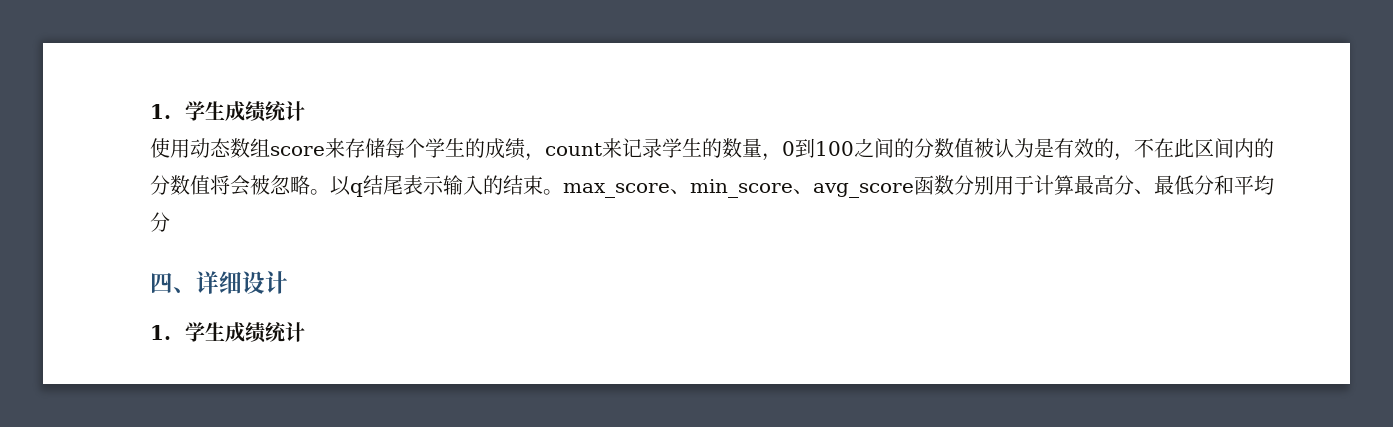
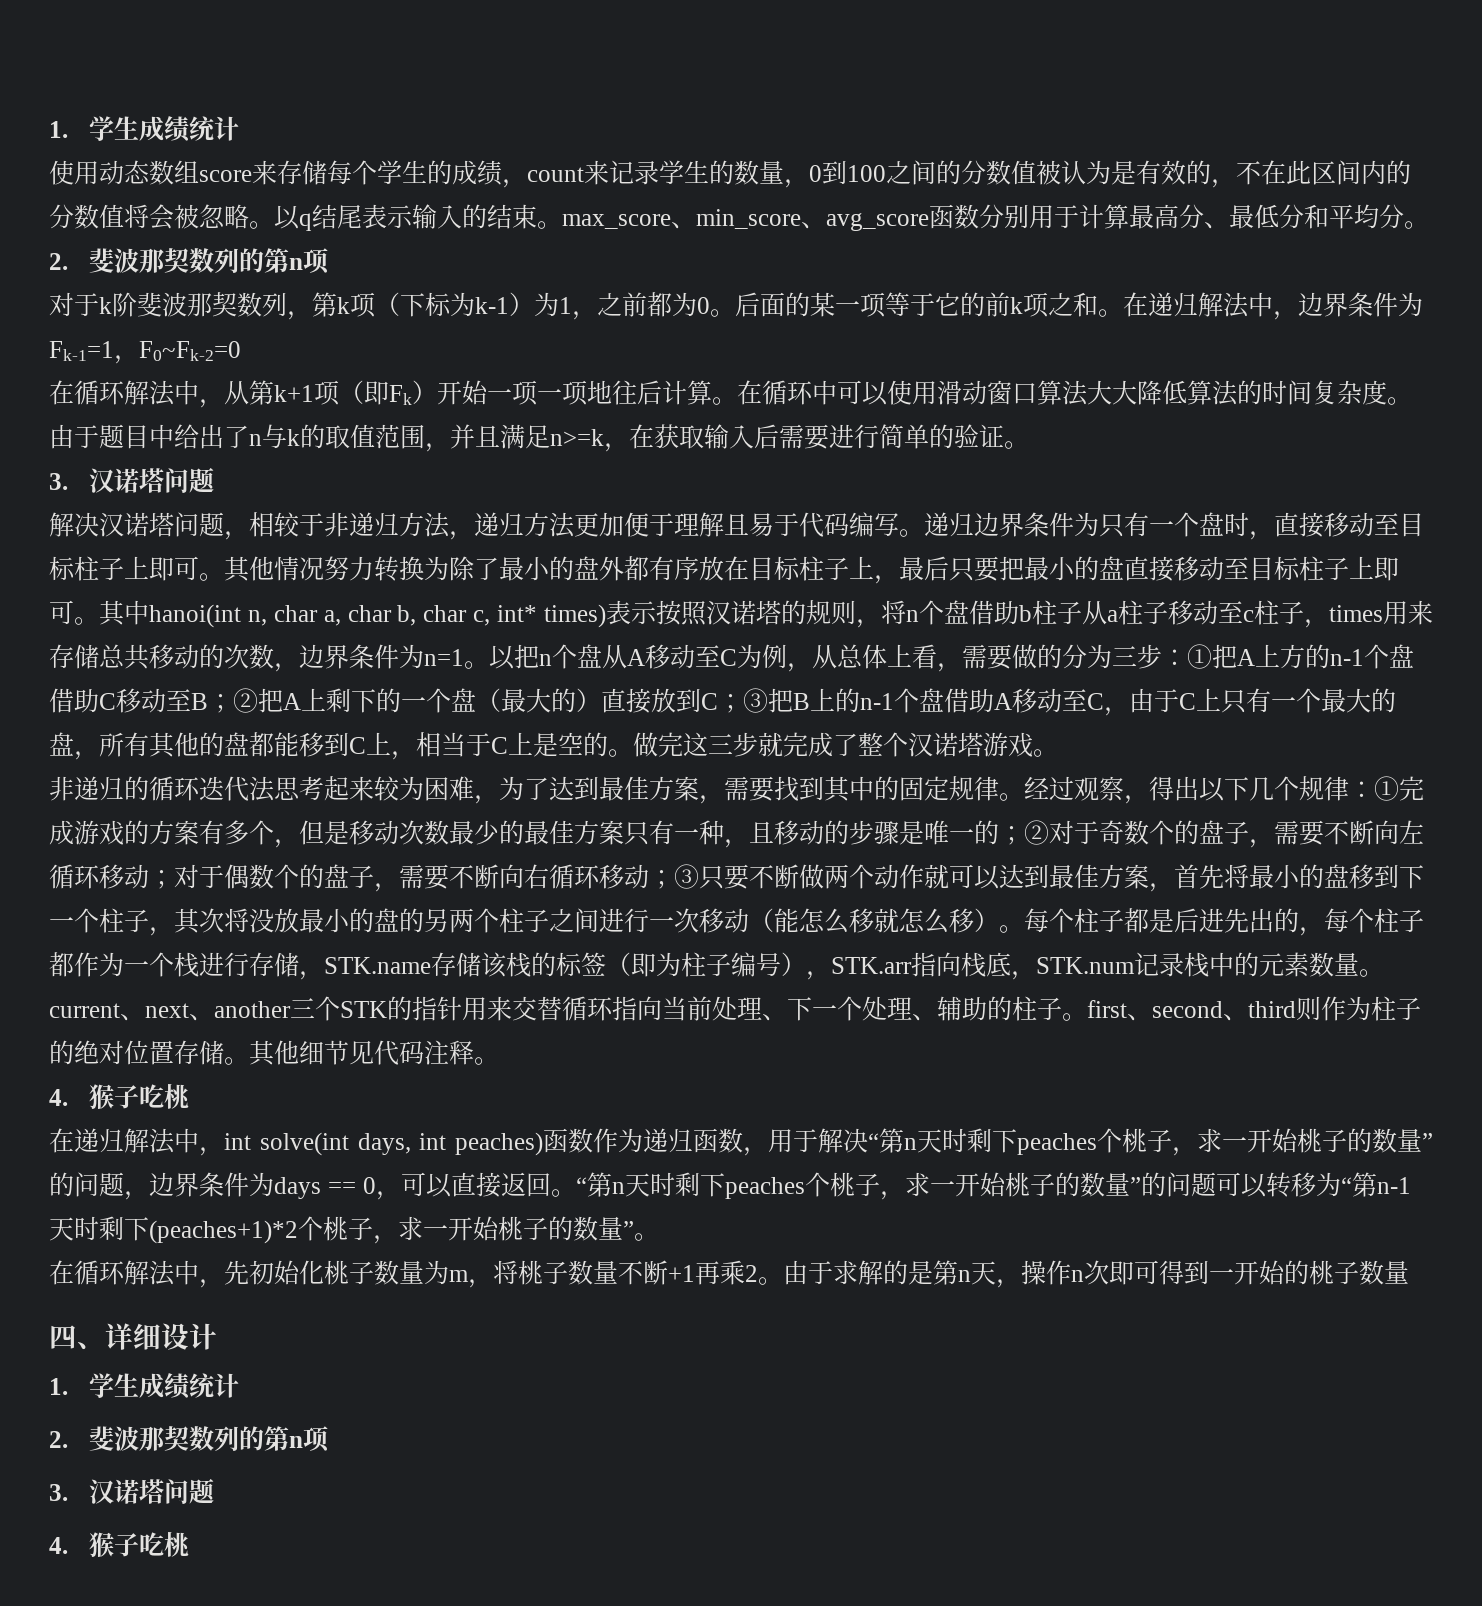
- 以q结尾表示输入的结束。max_score、min_score、avg_score函数分别用于计算最高分、最低分和平均分
+ 以q结尾表示输入的结束。max_score、min_score、avg_score函数分别用于计算最高分、最低分和平均分。
+ 2.斐波那契数列的第n项
+ 对于k阶斐波那契数列，第k项（下标为k-1）为1，之前都为0。后面的某一项等于它的前k项之和。在递归解法中，边界条件为Fk-1=1，F0~Fk-2=0
+ 在循环解法中，从第k+1项（即Fk）开始一项一项地往后计算。在循环中可以使用滑动窗口算法大大降低算法的时间复杂度。由于题目中给出了n与k的取值范围，并且满足n>=k，在获取输入后需要进行简单的验证。
+ 3.汉诺塔问题
+ 解决汉诺塔问题，相较于非递归方法，递归方法更加便于理解且易于代码编写。递归边界条件为只有一个盘时，直接移动至目标柱子上即可。其他情况努力转换为除了最小的盘外都有序放在目标柱子上，最后只要把最小的盘直接移动至目标柱子上即可。其中hanoi(int n, char a, char b, char c, int* times)表示按照汉诺塔的规则，将n个盘借助b柱子从a柱子移动至c柱子，times用来存储总共移动的次数，边界条件为n=1。以把n个盘从A移动至C为例，从总体上看，需要做的分为三步：①把A上方的n-1个盘借助C移动至B；②把A上剩下的一个盘（最大的）直接放到C；③把B上的n-1个盘借助A移动至C，由于C上只有一个最大的盘，所有其他的盘都能移到C上，相当于C上是空的。做完这三步就完成了整个汉诺塔游戏。
+ 非递归的循环迭代法思考起来较为困难，为了达到最佳方案，需要找到其中的固定规律。经过观察，得出以下几个规律：①完成游戏的方案有多个，但是移动次数最少的最佳方案只有一种，且移动的步骤是唯一的；②对于奇数个的盘子，需要不断向左循环移动；对于偶数个的盘子，需要不断向右循环移动；③只要不断做两个动作就可以达到最佳方案，首先将最小的盘移到下一个柱子，其次将没放最小的盘的另两个柱子之间进行一次移动（能怎么移就怎么移）。每个柱子都是后进先出的，每个柱子都作为一个栈进行存储，STK.name存储该栈的标签（即为柱子编号），STK.arr指向栈底，STK.num记录栈中的元素数量。current、next、another三个STK的指针用来交替循环指向当前处理、下一个处理、辅助的柱子。first、second、third则作为柱子的绝对位置存储。其他细节见代码注释。
+ 4.猴子吃桃
+ 在递归解法中，int solve(int days, int peaches)函数作为递归函数，用于解决“第n天时剩下peaches个桃子，求一开始桃子的数量”的问题，边界条件为days == 0，可以直接返回。“第n天时剩下peaches个桃子，求一开始桃子的数量”的问题可以转移为“第n-1天时剩下(peaches+1)*2个桃子，求一开始桃子的数量”。
+ 在循环解法中，先初始化桃子数量为m，将桃子数量不断+1再乘2。由于求解的是第n天，操作n次即可得到一开始的桃子数量
  四、详细设计
  1.学生成绩统计
+ 2.斐波那契数列的第n项
+ 3.汉诺塔问题
+ 4.猴子吃桃

